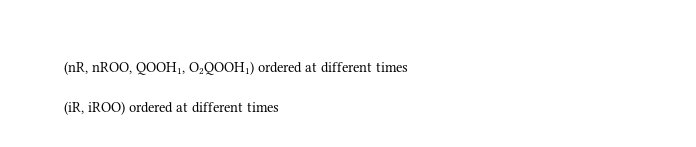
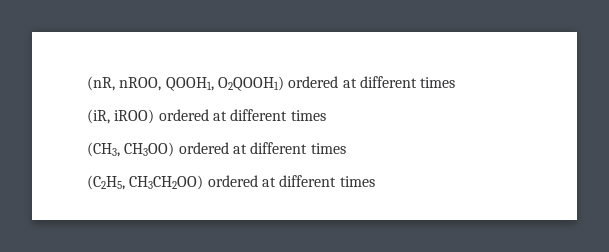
+ (CH3, CH3OO) ordered at different times
+ (C2H5, CH3CH2OO) ordered at different times

